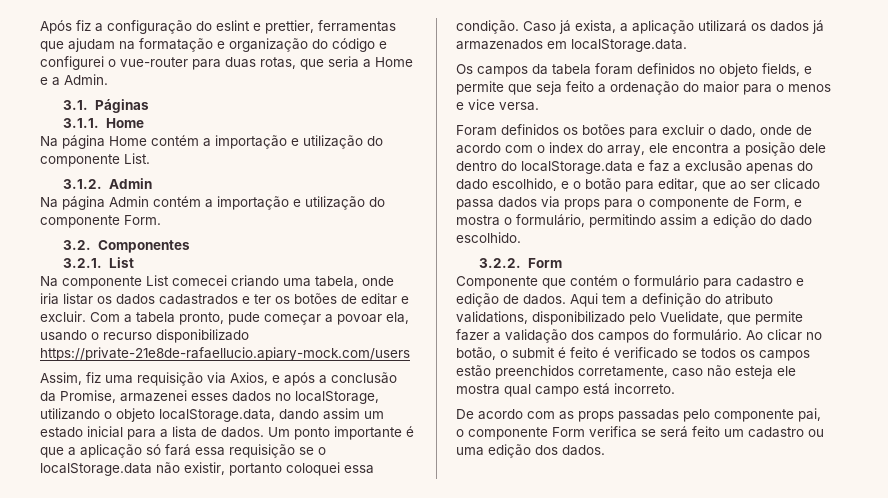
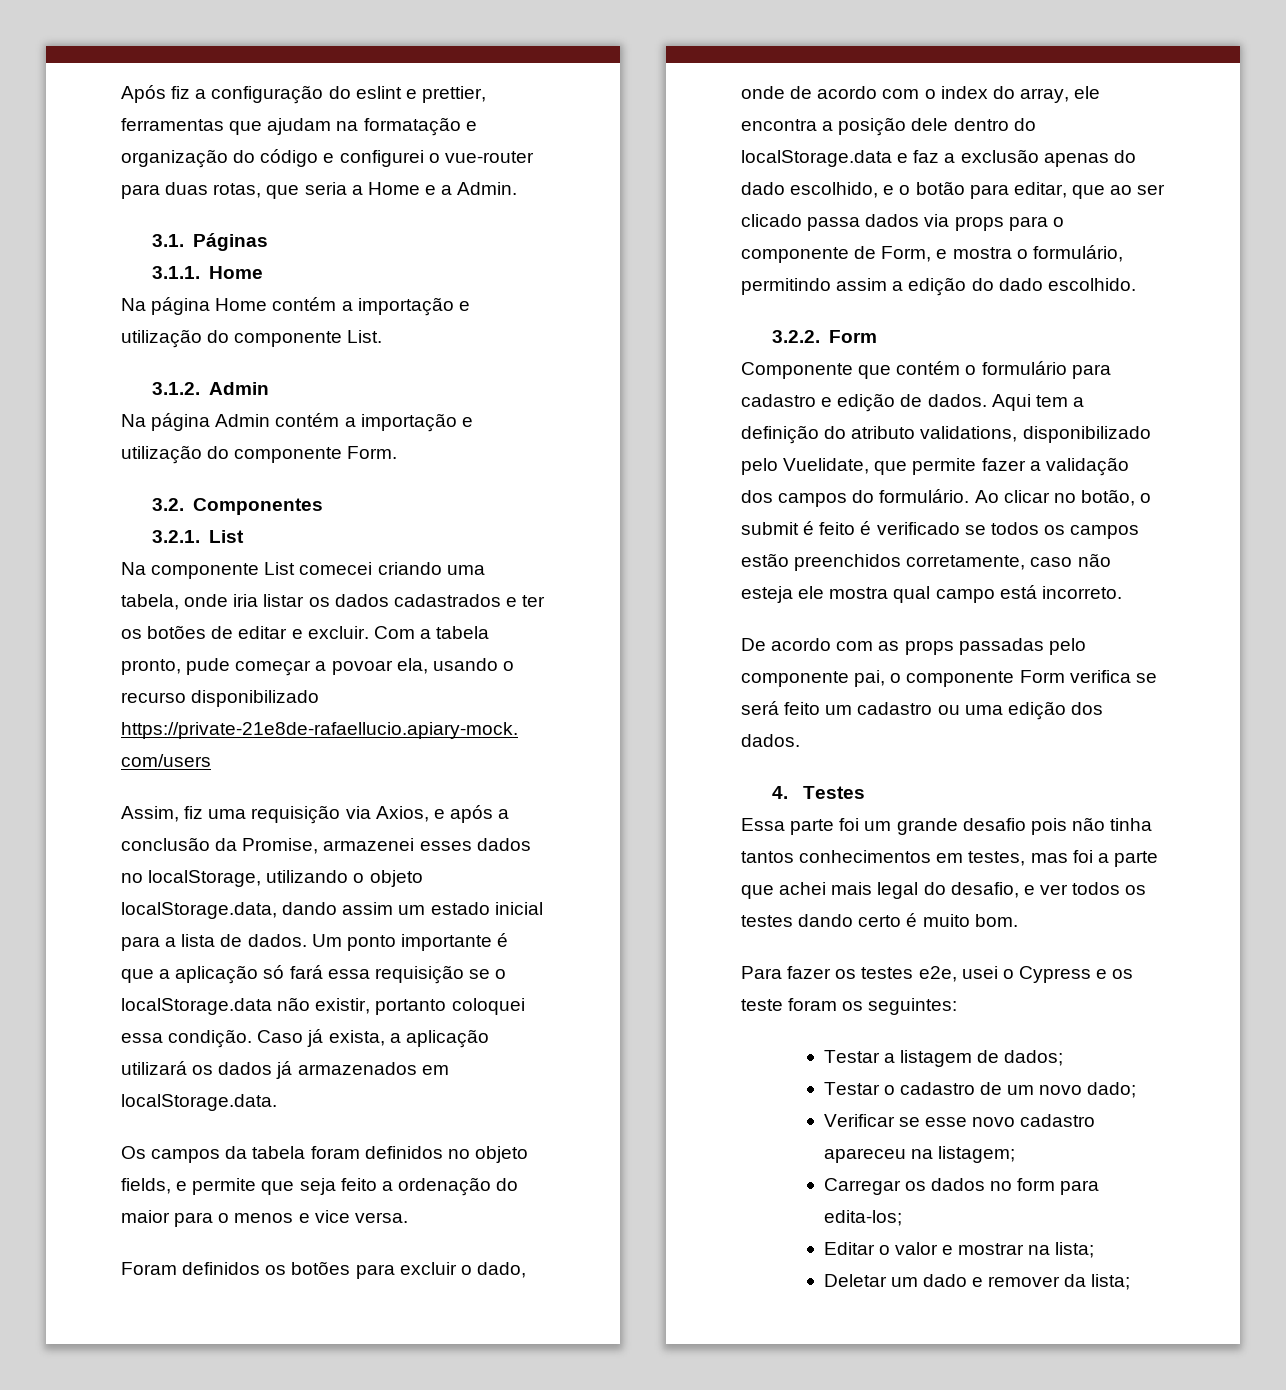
+ 4. Testes
+ Essa parte foi um grande desafio pois não tinha tantos conhecimentos em testes, mas foi a parte que achei mais legal do desafio, e ver todos os testes dando certo é muito bom.
+ Para fazer os testes e2e, usei o Cypress e os teste foram os seguintes:
+ Testar a listagem de dados;
+ Testar o cadastro de um novo dado;
+ Verificar se esse novo cadastro apareceu na listagem;
+ Carregar os dados no form para edita-los;
+ Editar o valor e mostrar na lista;
+ Deletar um dado e remover da lista;

